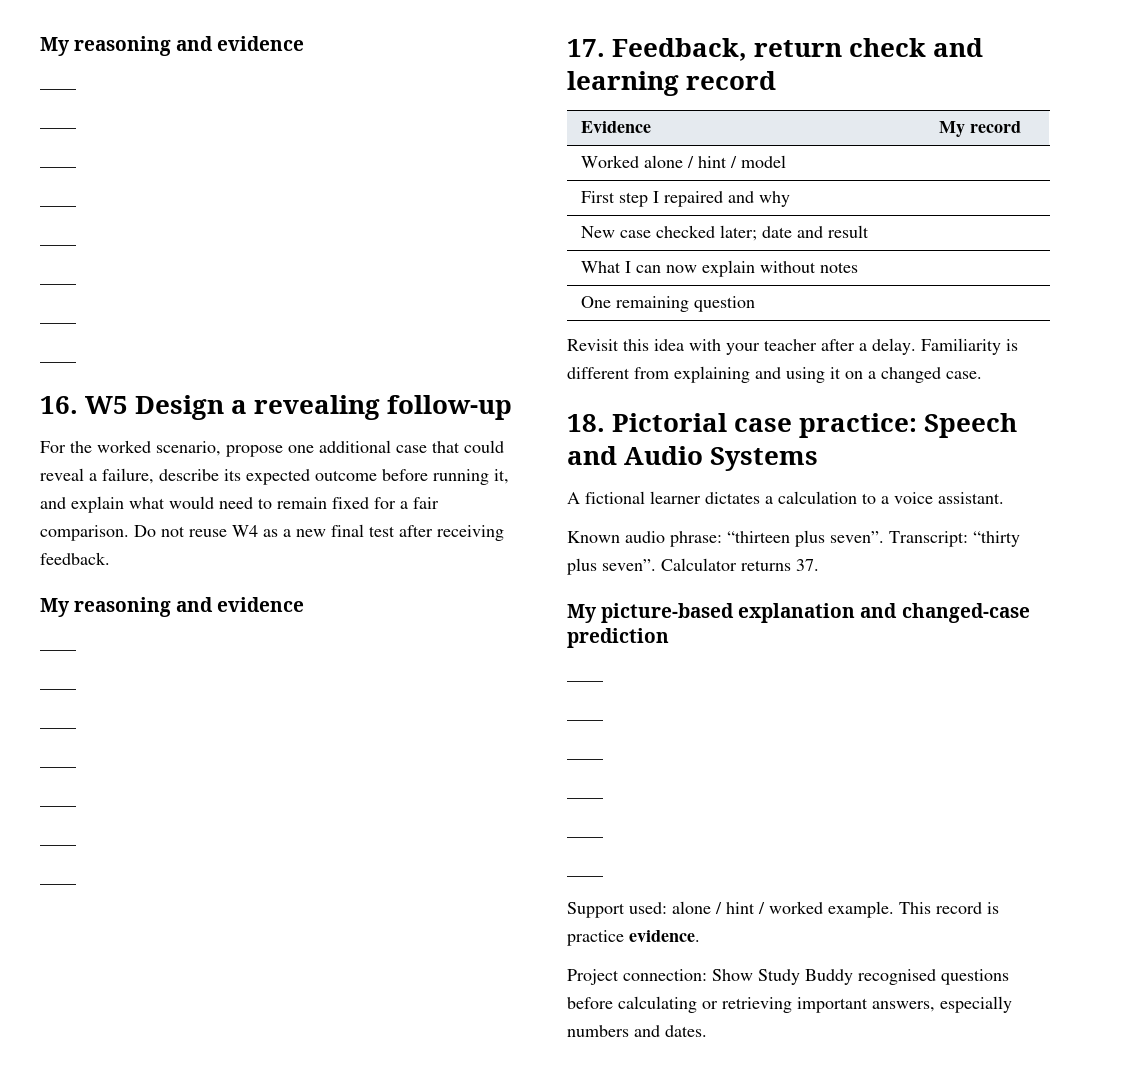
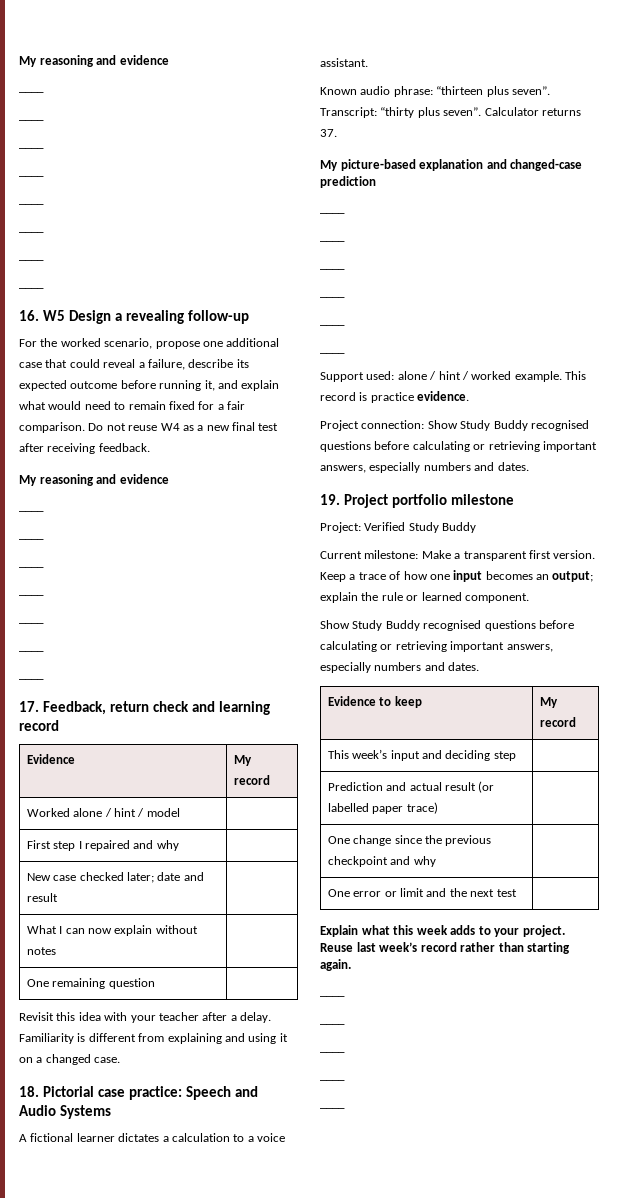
+ 19. Project portfolio milestone
+ Project: Verified Study Buddy
+ Current milestone: Make a transparent first version. Keep a trace of how one input becomes an output; explain the rule or learned component.
+ Show Study Buddy recognised questions before calculating or retrieving important answers, especially numbers and dates.
+ Evidence to keep | My record
+ This week’s input and deciding step |
+ Prediction and actual result (or labelled paper trace) |
+ One change since the previous checkpoint and why |
+ One error or limit and the next test |
+ Explain what this week adds to your project. Reuse last week’s record rather than starting again.
+ ____
+ ____
+ ____
+ ____
+ ____

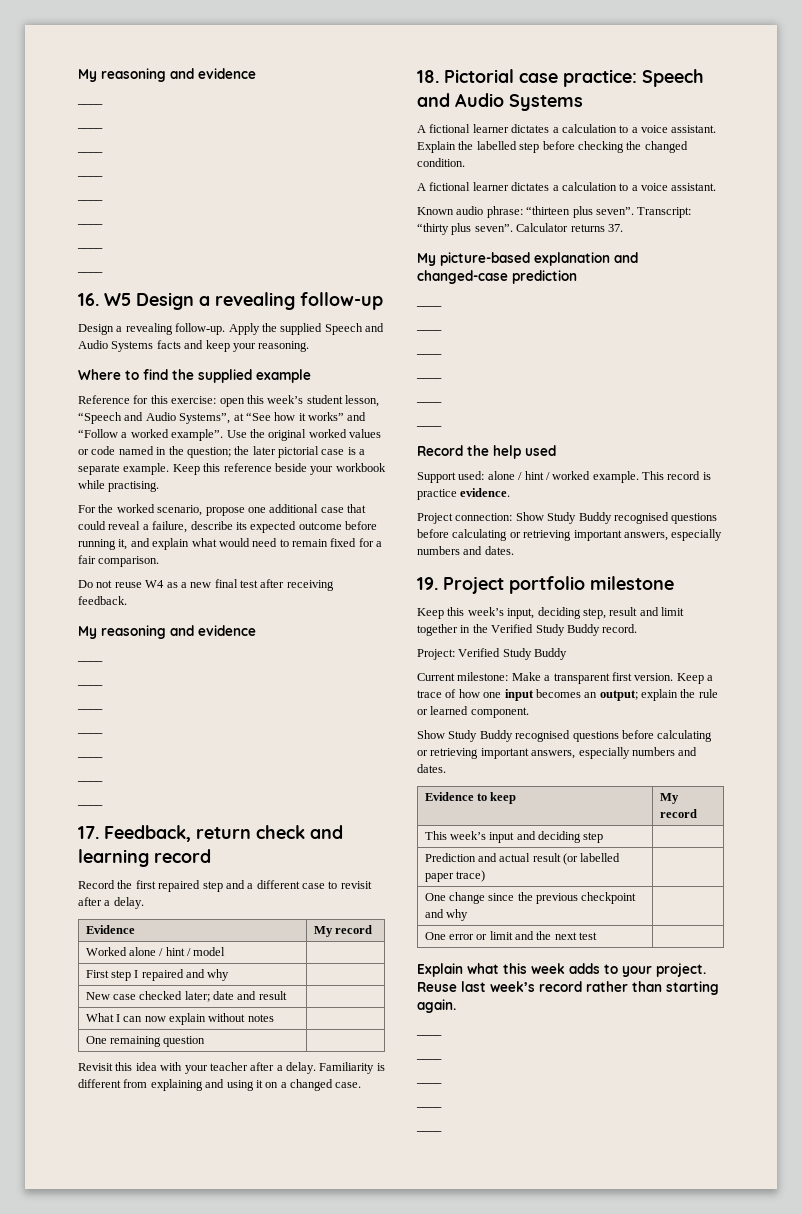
+ Design a revealing follow-up. Apply the supplied Speech and Audio Systems facts and keep your reasoning.
+ Where to find the supplied example
+ Reference for this exercise: open this week’s student lesson, “Speech and Audio Systems”, at “See how it works” and “Follow a worked example”. Use the original worked values or code named in the question; the later pictorial case is a separate example. Keep this reference beside your workbook while practising.
- For the worked scenario, propose one additional case that could reveal a failure, describe its expected outcome before running it, and explain what would need to remain fixed for a fair comparison. Do not reuse W4 as a new final test after receiving feedback.
+ For the worked scenario, propose one additional case that could reveal a failure, describe its expected outcome before running it, and explain what would need to remain fixed for a fair comparison.
+ Do not reuse W4 as a new final test after receiving feedback.
+ Record the first repaired step and a different case to revisit after a delay.
+ A fictional learner dictates a calculation to a voice assistant. Explain the labelled step before checking the changed condition.
+ Record the help used
+ Keep this week’s input, deciding step, result and limit together in the Verified Study Buddy record.

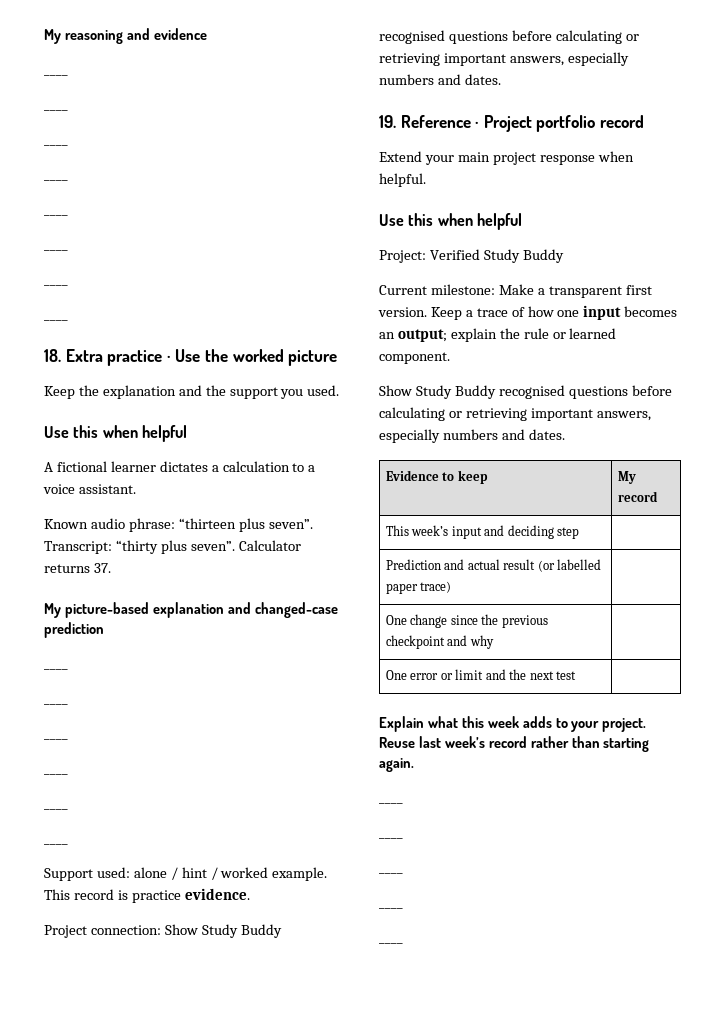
- 16. W5 Design a revealing follow-up
- Design a revealing follow-up. Apply the supplied Speech and Audio Systems facts and keep your reasoning.
- Where to find the supplied example
- Reference for this exercise: open this week’s student lesson, “Speech and Audio Systems”, at “See how it works” and “Follow a worked example”. Use the original worked values or code named in the question; the later pictorial case is a separate example. Keep this reference beside your workbook while practising.
- For the worked scenario, propose one additional case that could reveal a failure, describe its expected outcome before running it, and explain what would need to remain fixed for a fair comparison.
- Do not reuse W4 as a new final test after receiving feedback.
- My reasoning and evidence
- ____
- ____
- ____
- ____
- ____
- ____
- ____
- 17. Feedback, return check and learning record
- Record the first repaired step and a different case to revisit after a delay.
- Evidence | My record
- Worked alone / hint / model |
- First step I repaired and why |
- New case checked later; date and result |
- What I can now explain without notes |
- One remaining question |
- Revisit this idea with your teacher after a delay. Familiarity is different from explaining and using it on a changed case.
- 18. Pictorial case practice: Speech and Audio Systems
- A fictional learner dictates a calculation to a voice assistant. Explain the labelled step before checking the changed condition.
+ 18. Extra practice · Use the worked picture
+ Keep the explanation and the support you used.
+ Use this when helpful
- Record the help used
- 19. Project portfolio milestone
- Keep this week’s input, deciding step, result and limit together in the Verified Study Buddy record.
+ 19. Reference · Project portfolio record
+ Extend your main project response when helpful.
+ Use this when helpful

